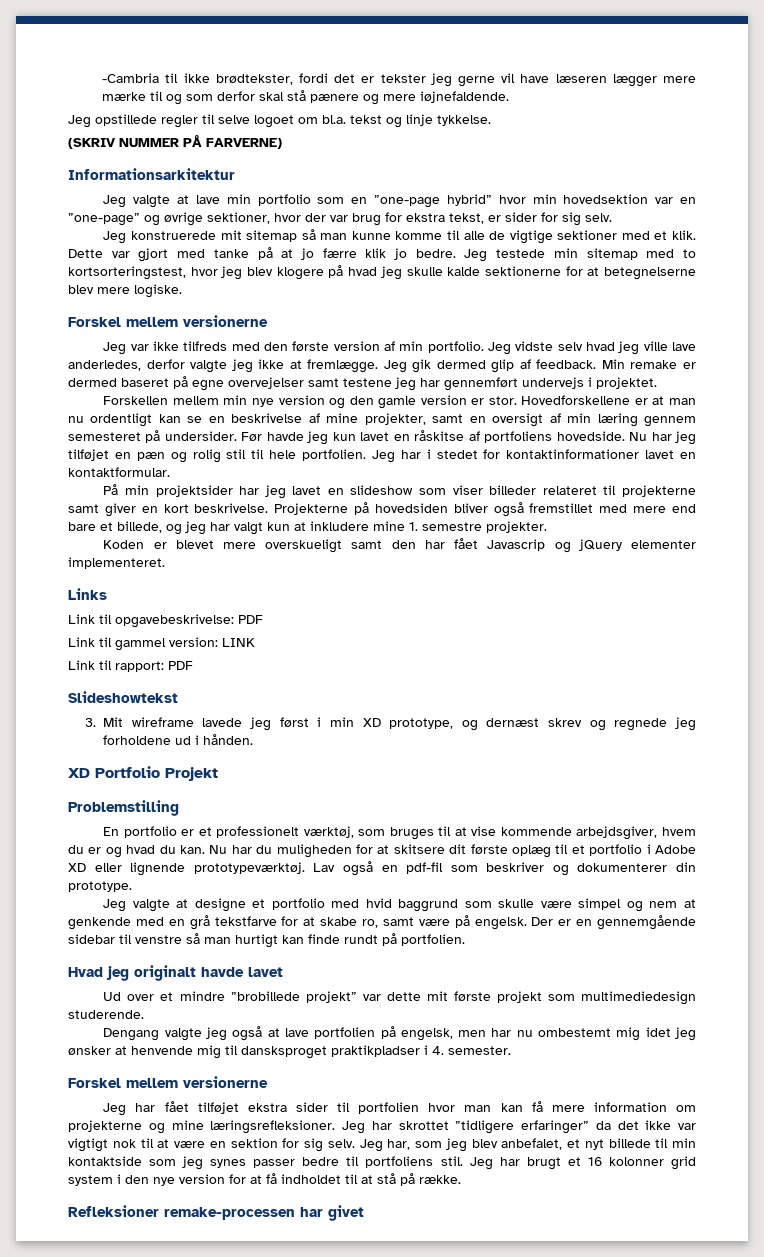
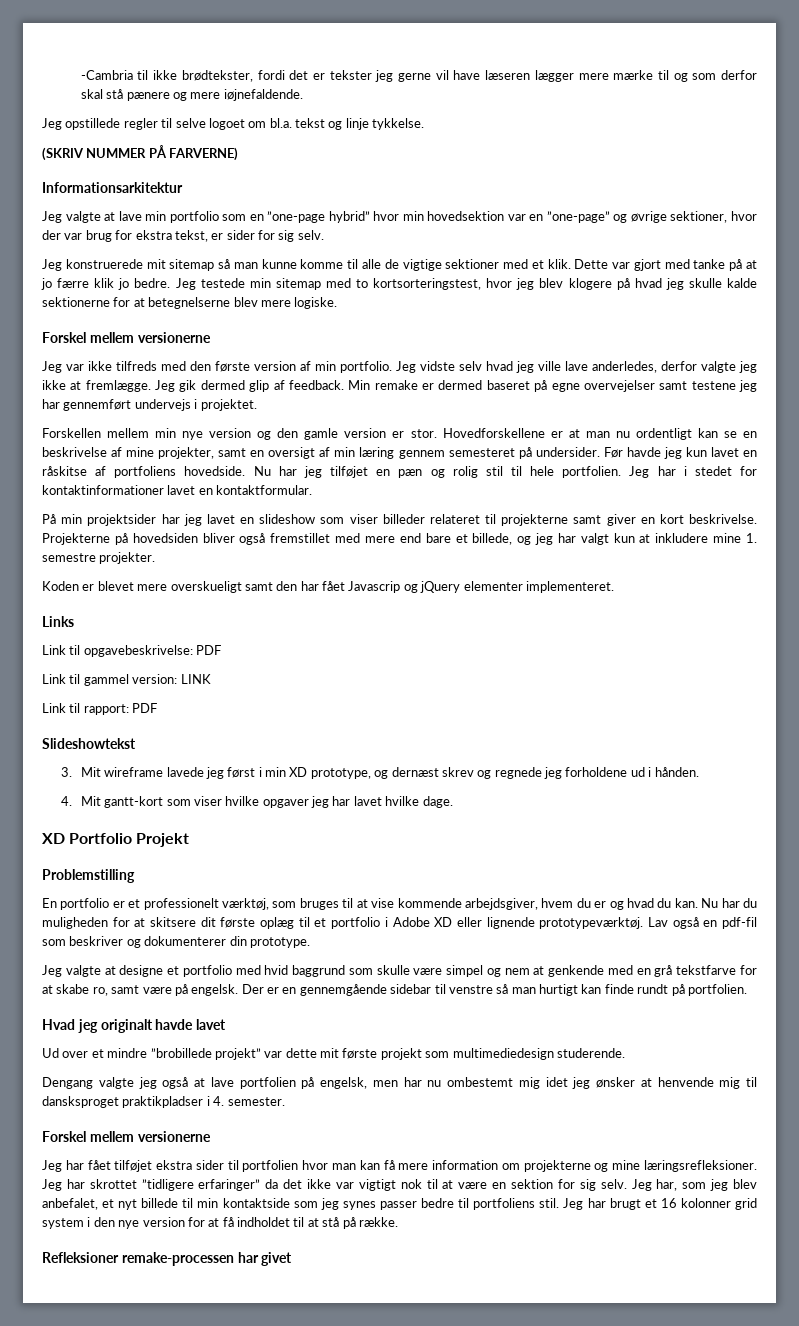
+ 4. Mit gantt-kort som viser hvilke opgaver jeg har lavet hvilke dage.

